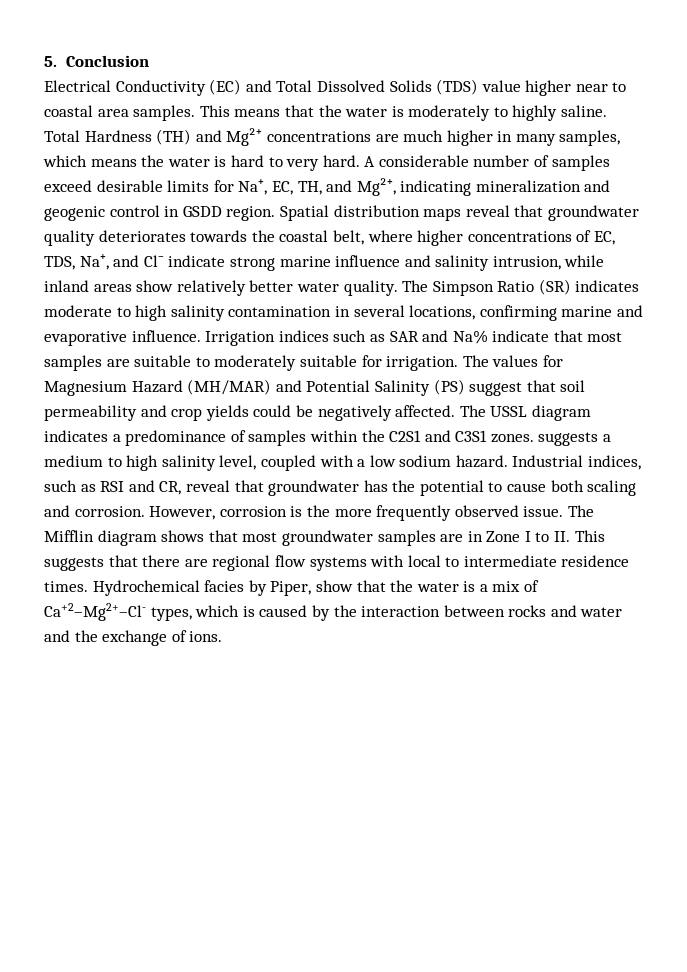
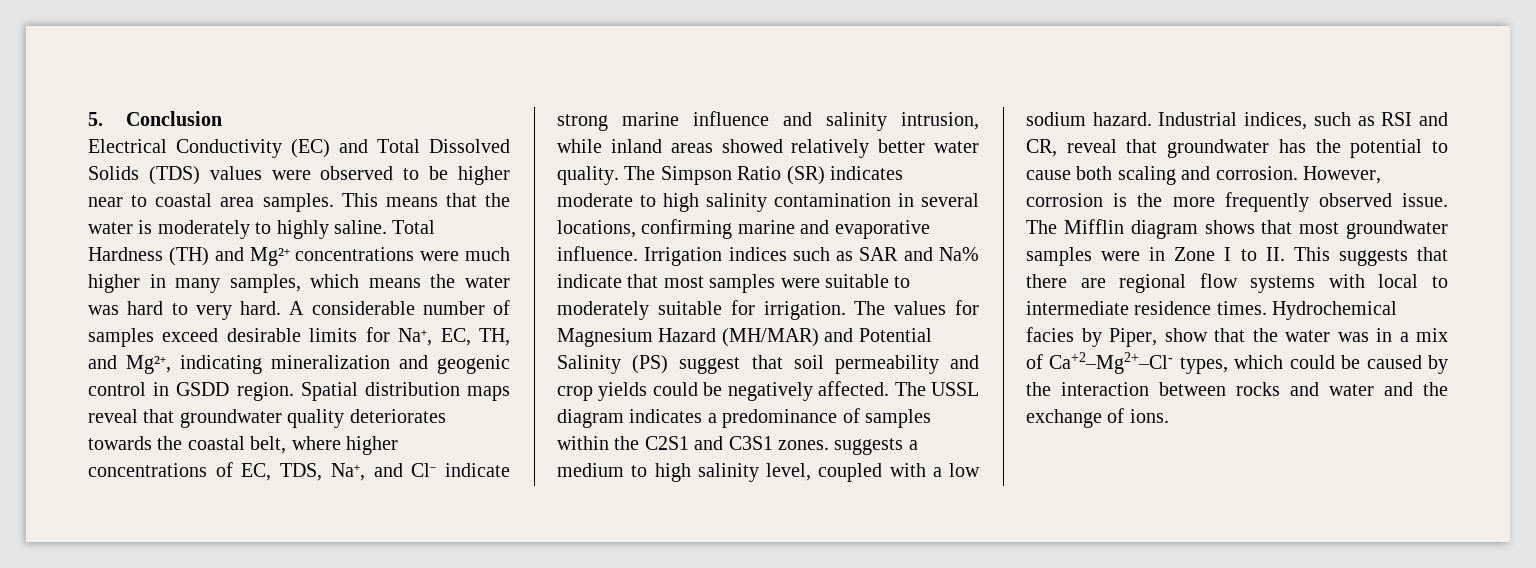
- Electrical Conductivity (EC) and Total Dissolved Solids (TDS) value higher near to coastal area samples.
+ Electrical Conductivity (EC) and Total Dissolved Solids (TDS) values were observed to be higher near to coastal area samples.
- Total Hardness (TH) and Mg²⁺ concentrations are much higher in many samples, which means the water is hard to very hard.
+ Total Hardness (TH) and Mg²⁺ concentrations were much higher in many samples, which means the water was hard to very hard.
- Spatial distribution maps reveal that groundwater quality deteriorates towards the coastal belt, where higher concentrations of EC, TDS, Na⁺, and Cl⁻ indicate strong marine influence and salinity intrusion, while inland areas show relatively better water quality.
+ Spatial distribution maps reveal that groundwater quality deteriorates towards the coastal belt, where higher concentrations of EC, TDS, Na⁺, and Cl⁻ indicate strong marine influence and salinity intrusion, while inland areas showed relatively better water quality.
- Irrigation indices such as SAR and Na% indicate that most samples are suitable to moderately suitable for irrigation.
+ Irrigation indices such as SAR and Na% indicate that most samples were suitable to moderately suitable for irrigation.
- The Mifflin diagram shows that most groundwater samples are in Zone I to II. This suggests that there are regional flow systems with local to intermediate residence times.
+ The Mifflin diagram shows that most groundwater samples were in Zone I to II. This suggests that there are regional flow systems with local to intermediate residence times.
- Hydrochemical facies by Piper, show that the water is a mix of Ca+2–Mg2+–Cl- types, which is caused by the interaction between rocks and water and the exchange of ions.
+ Hydrochemical facies by Piper, show that the water was in a mix of Ca+2–Mg2+–Cl- types, which could be caused by the interaction between rocks and water and the exchange of ions.

